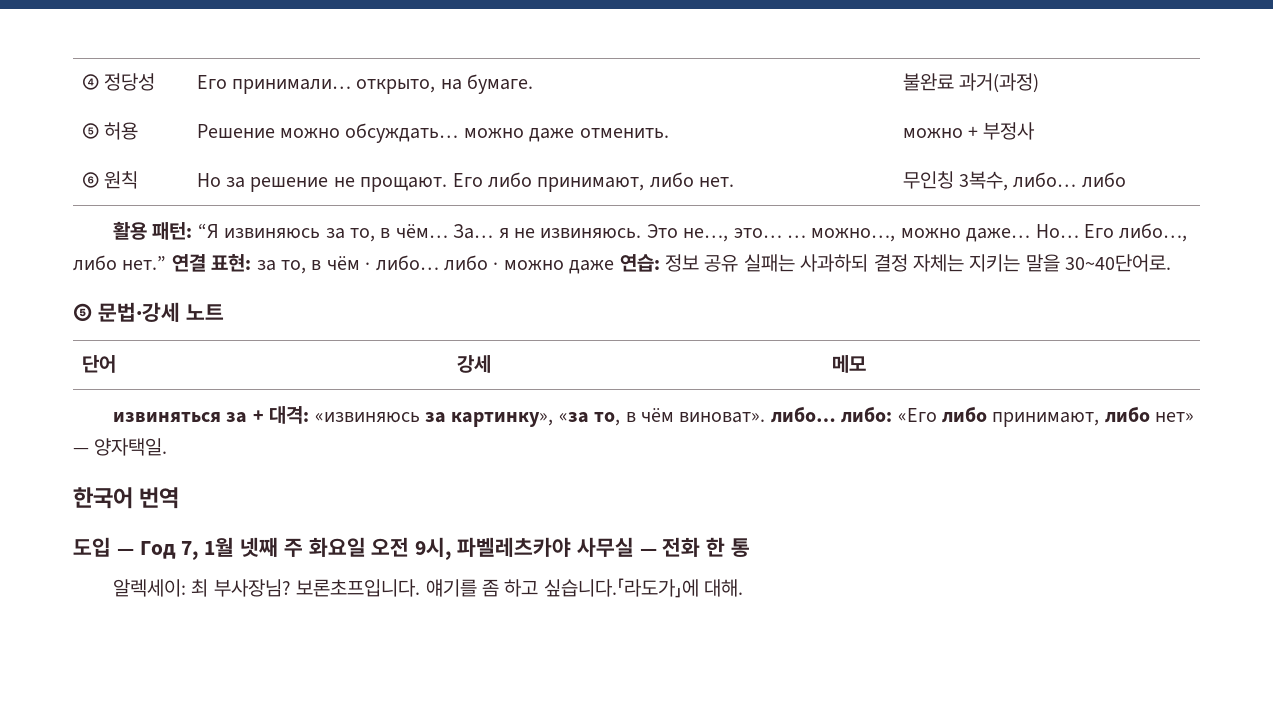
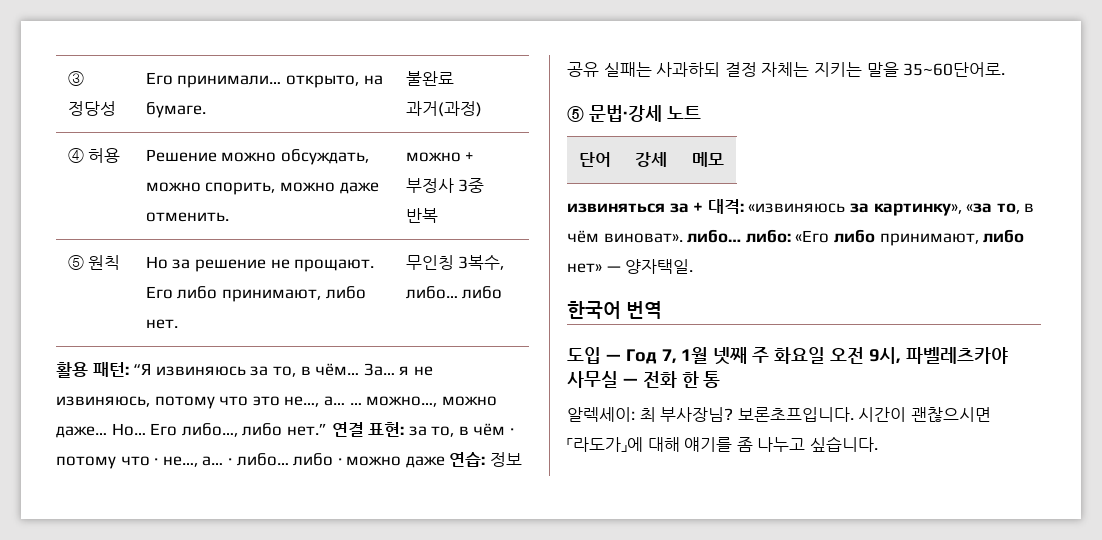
- ④ 정당성 | Его принимали… открыто, на бумаге. | 불완료 과거(과정)
+ ③ 정당성 | Его принимали… открыто, на бумаге. | 불완료 과거(과정)
- ⑤ 허용 | Решение можно обсуждать… можно даже отменить. | можно + 부정사
- ⑥ 원칙 | Но за решение не прощают. Его либо принимают, либо нет. | 무인칭 3복수, либо… либо
+ ④ 허용 | Решение можно обсуждать, можно спорить, можно даже отменить. | можно + 부정사 3중 반복
+ ⑤ 원칙 | Но за решение не прощают. Его либо принимают, либо нет. | 무인칭 3복수, либо… либо
- За… я не извиняюсь. Это не…, это…
+ За… я не извиняюсь, потому что это не…, а…
- 연결 표현: за то, в чём · либо… либо · можно даже 연습: 정보 공유 실패는 사과하되 결정 자체는 지키는 말을 30~40단어로.
+ 연결 표현: за то, в чём · потому что · не…, а… · либо… либо · можно даже 연습: 정보 공유 실패는 사과하되 결정 자체는 지키는 말을 35~60단어로.
- 얘기를 좀 하고 싶습니다.「라도가」에 대해.
+ 시간이 괜찮으시면「라도가」에 대해 얘기를 좀 나누고 싶습니다.

